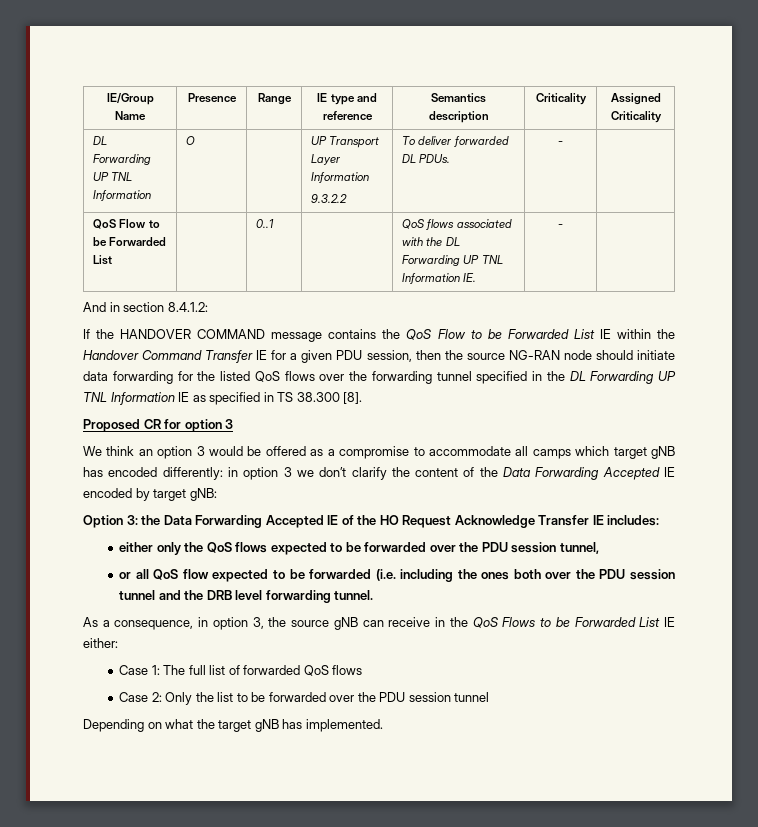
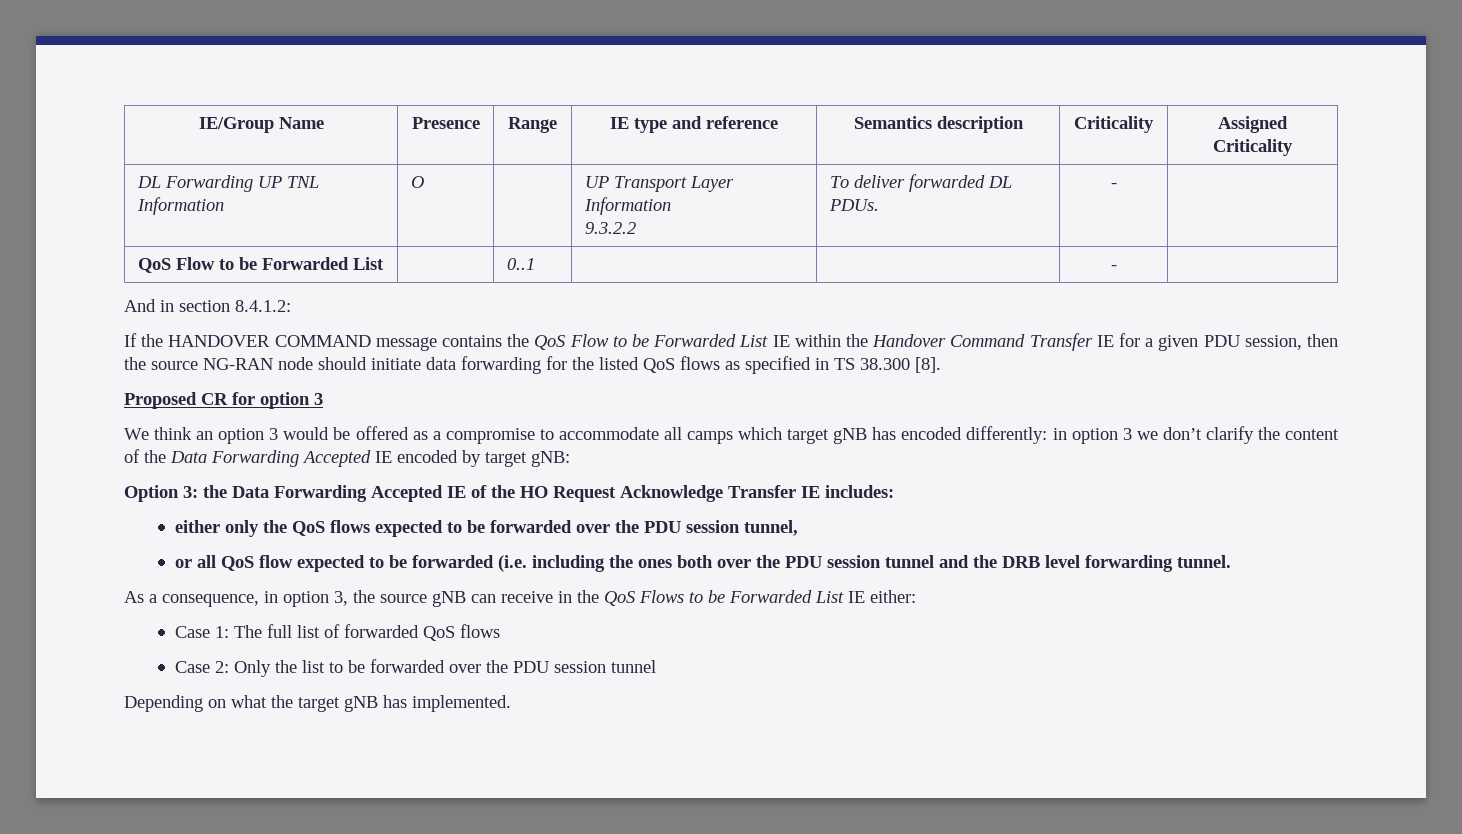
- QoS Flow to be Forwarded List | | 0..1 | | QoS flows associated with the DL Forwarding UP TNL Information IE. | - |
+ QoS Flow to be Forwarded List | | 0..1 | | | - |
- If the HANDOVER COMMAND message contains the QoS Flow to be Forwarded List IE within the Handover Command Transfer IE for a given PDU session, then the source NG-RAN node should initiate data forwarding for the listed QoS flows over the forwarding tunnel specified in the DL Forwarding UP TNL Information IE as specified in TS 38.300 [8].
+ If the HANDOVER COMMAND message contains the QoS Flow to be Forwarded List IE within the Handover Command Transfer IE for a given PDU session, then the source NG-RAN node should initiate data forwarding for the listed QoS flows as specified in TS 38.300 [8].

